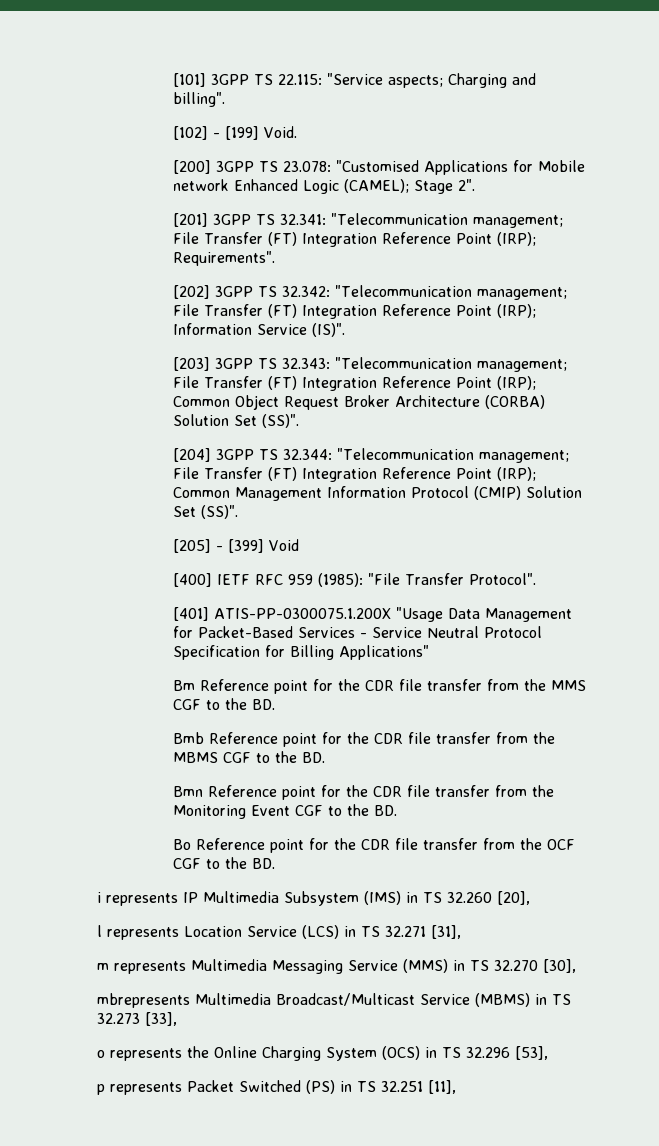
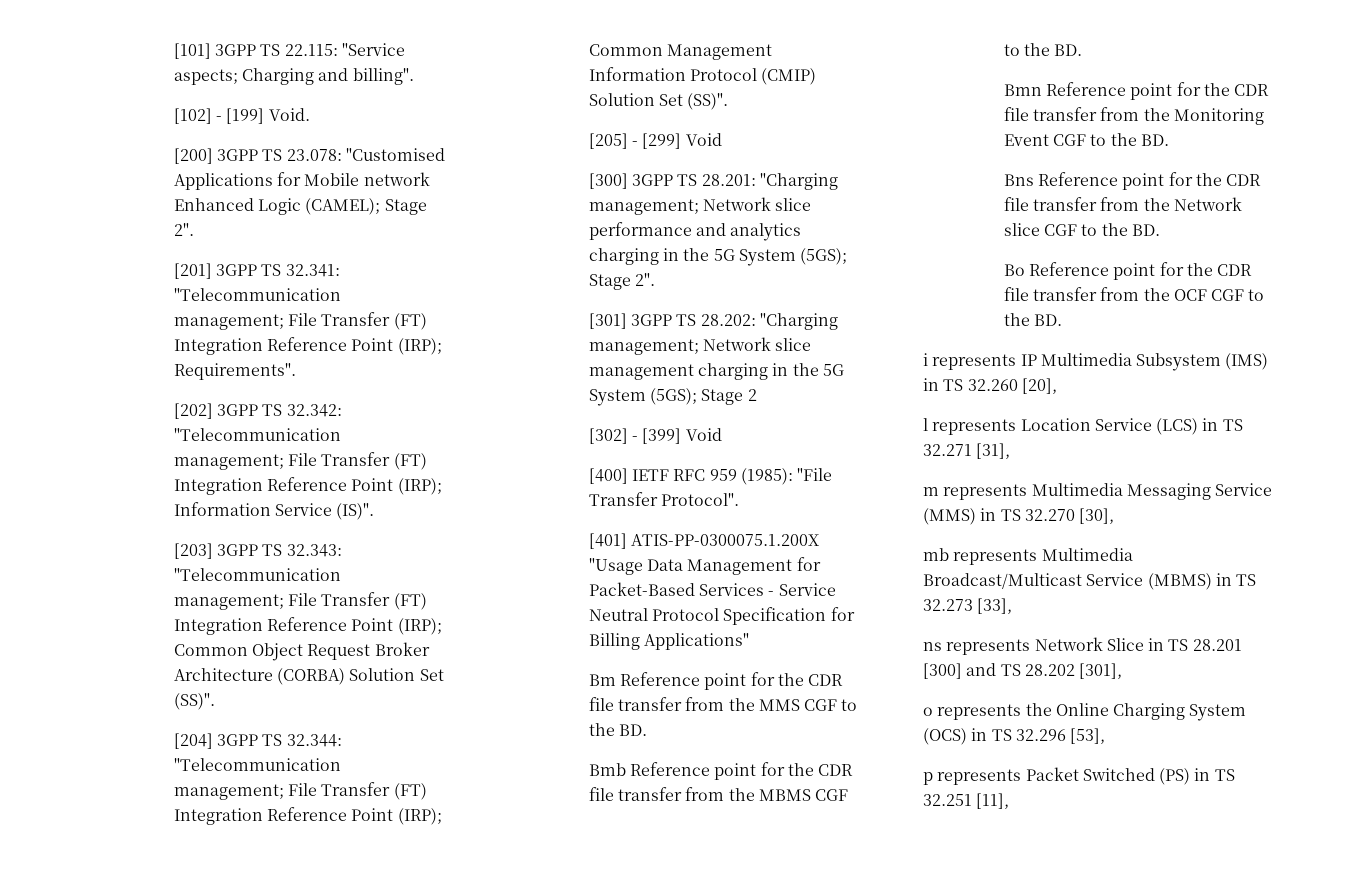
- [205] - [399] Void
+ [205] - [299] Void
+ [300] 3GPP TS 28.201: "Charging management; Network slice performance and analytics charging in the 5G System (5GS); Stage 2".
+ [301] 3GPP TS 28.202: "Charging management; Network slice management charging in the 5G System (5GS); Stage 2
+ [302] - [399] Void
+ Bns Reference point for the CDR file transfer from the Network slice CGF to the BD.
- mbrepresents Multimedia Broadcast/Multicast Service (MBMS) in TS 32.273 [33],
+ mb represents Multimedia Broadcast/Multicast Service (MBMS) in TS 32.273 [33],
+ ns represents Network Slice in TS 28.201 [300] and TS 28.202 [301],

